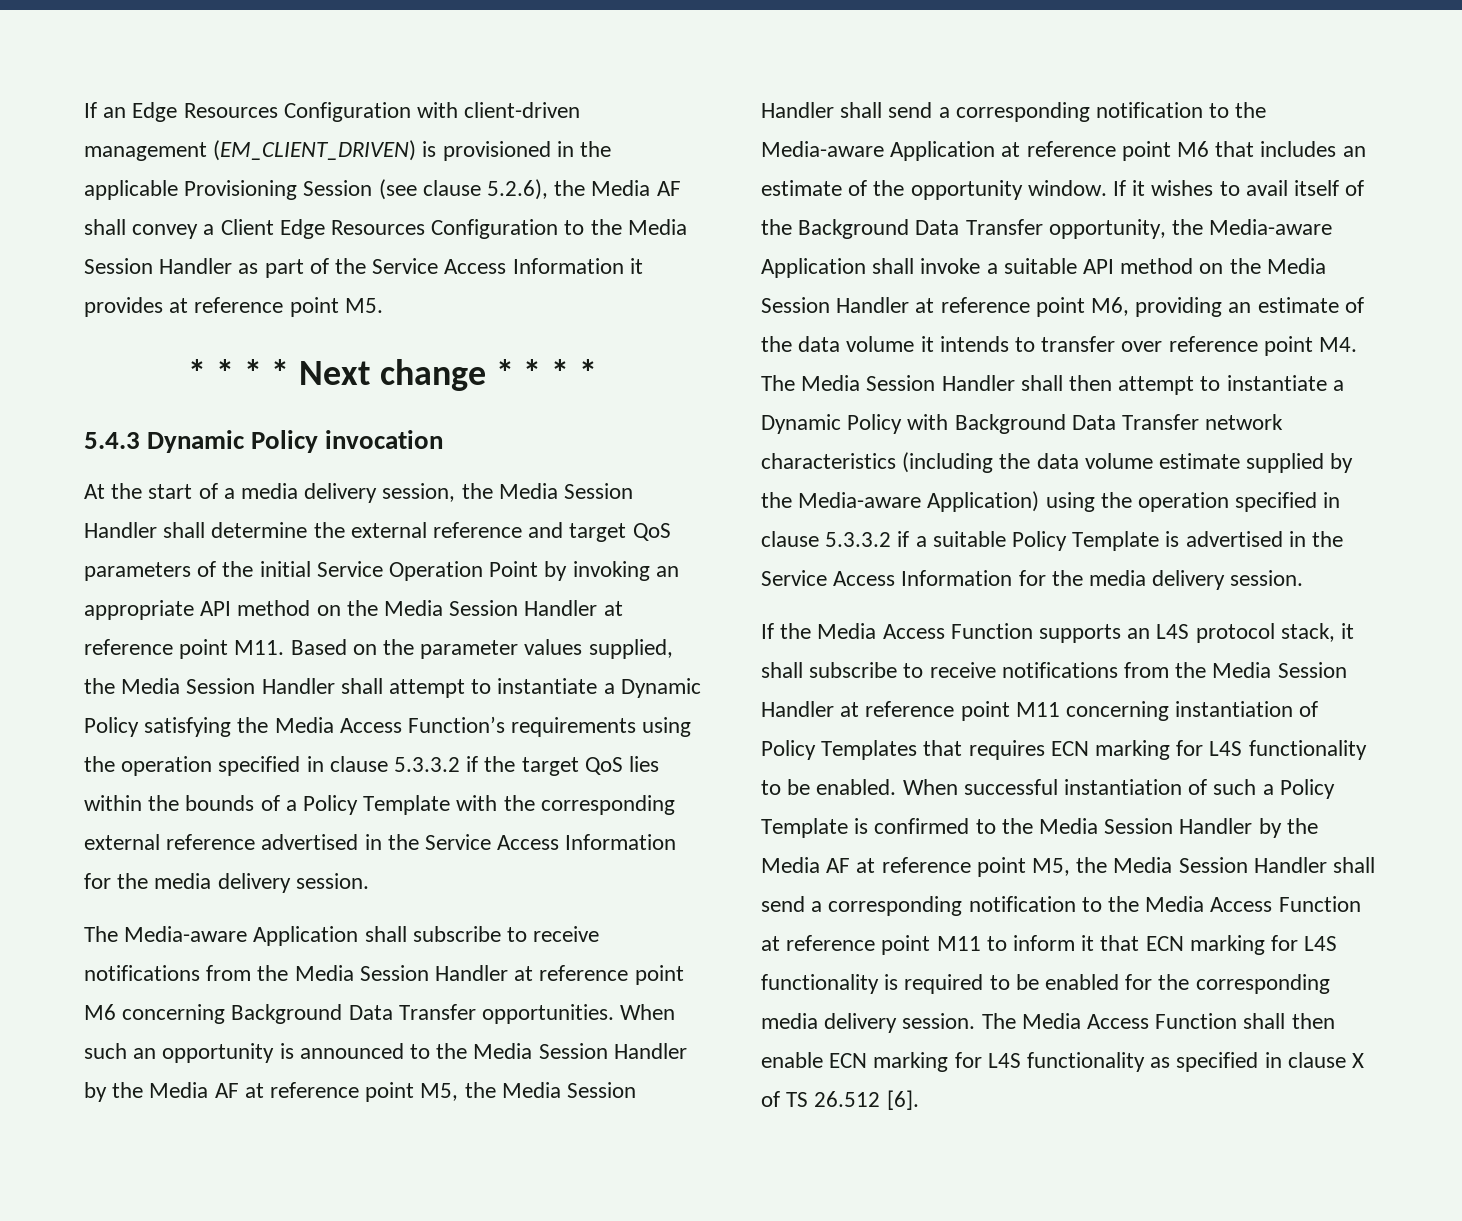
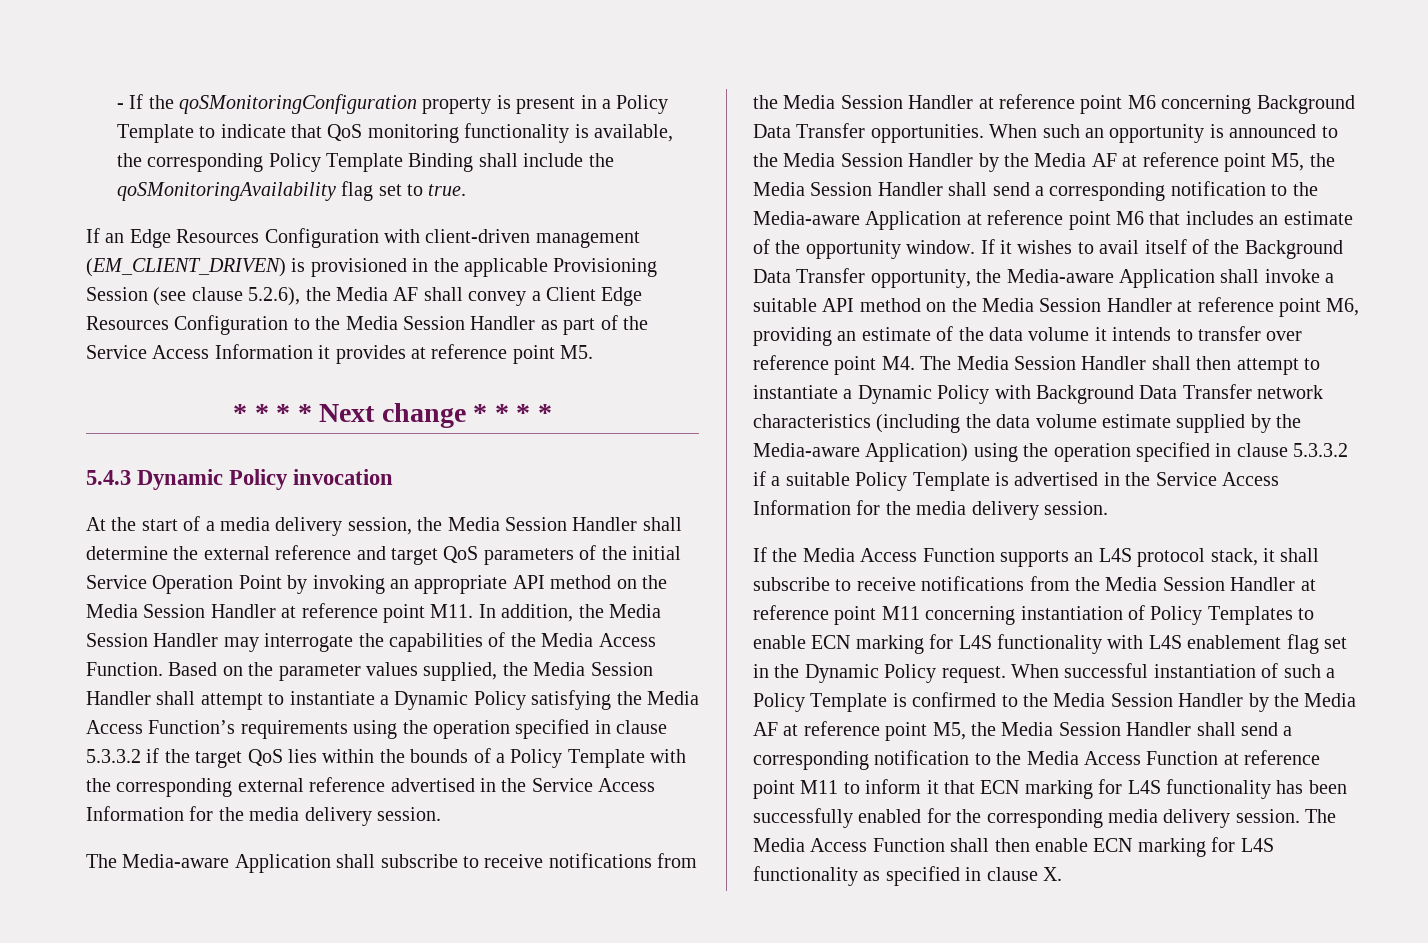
+ - If the qoSMonitoringConfiguration property is present in a Policy Template to indicate that QoS monitoring functionality is available, the corresponding Policy Template Binding shall include the qoSMonitoringAvailability flag set to true.
- At the start of a media delivery session, the Media Session Handler shall determine the external reference and target QoS parameters of the initial Service Operation Point by invoking an appropriate API method on the Media Session Handler at reference point M11. Based on the parameter values supplied, the Media Session Handler shall attempt to instantiate a Dynamic Policy satisfying the Media Access Function’s requirements using the operation specified in clause 5.3.3.2 if the target QoS lies within the bounds of a Policy Template with the corresponding external reference advertised in the Service Access Information for the media delivery session.
+ At the start of a media delivery session, the Media Session Handler shall determine the external reference and target QoS parameters of the initial Service Operation Point by invoking an appropriate API method on the Media Session Handler at reference point M11. In addition, the Media Session Handler may interrogate the capabilities of the Media Access Function. Based on the parameter values supplied, the Media Session Handler shall attempt to instantiate a Dynamic Policy satisfying the Media Access Function’s requirements using the operation specified in clause 5.3.3.2 if the target QoS lies within the bounds of a Policy Template with the corresponding external reference advertised in the Service Access Information for the media delivery session.
- If the Media Access Function supports an L4S protocol stack, it shall subscribe to receive notifications from the Media Session Handler at reference point M11 concerning instantiation of Policy Templates that requires ECN marking for L4S functionality to be enabled.
+ If the Media Access Function supports an L4S protocol stack, it shall subscribe to receive notifications from the Media Session Handler at reference point M11 concerning instantiation of Policy Templates to enable ECN marking for L4S functionality with L4S enablement flag set in the Dynamic Policy request.
- When successful instantiation of such a Policy Template is confirmed to the Media Session Handler by the Media AF at reference point M5, the Media Session Handler shall send a corresponding notification to the Media Access Function at reference point M11 to inform it that ECN marking for L4S functionality is required to be enabled for the corresponding media delivery session.
+ When successful instantiation of such a Policy Template is confirmed to the Media Session Handler by the Media AF at reference point M5, the Media Session Handler shall send a corresponding notification to the Media Access Function at reference point M11 to inform it that ECN marking for L4S functionality has been successfully enabled for the corresponding media delivery session.
- The Media Access Function shall then enable ECN marking for L4S functionality as specified in clause X of TS 26.512 [6].
+ The Media Access Function shall then enable ECN marking for L4S functionality as specified in clause X.

